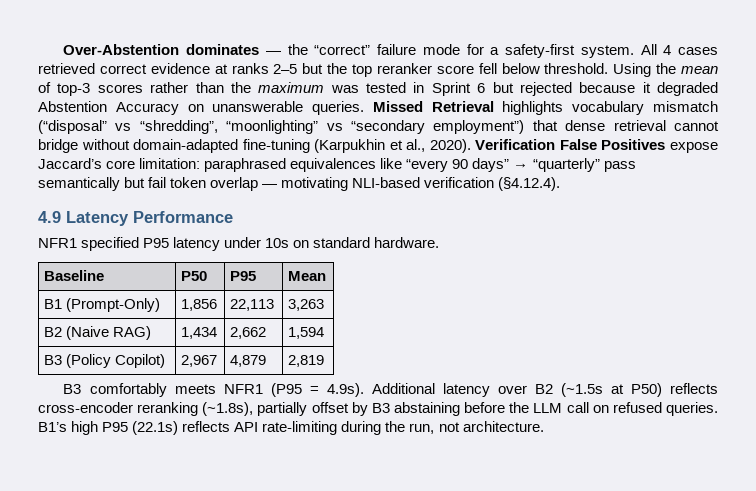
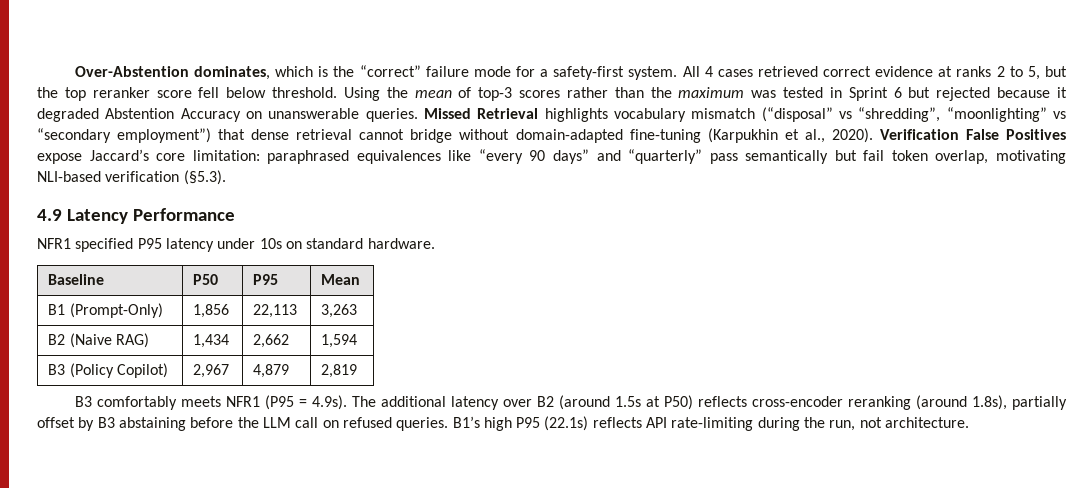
- Over-Abstention dominates — the “correct” failure mode for a safety-first system.
+ Over-Abstention dominates, which is the “correct” failure mode for a safety-first system.
- All 4 cases retrieved correct evidence at ranks 2–5 but the top reranker score fell below threshold.
+ All 4 cases retrieved correct evidence at ranks 2 to 5, but the top reranker score fell below threshold.
- Verification False Positives expose Jaccard’s core limitation: paraphrased equivalences like “every 90 days” → “quarterly” pass semantically but fail token overlap — motivating NLI-based verification (§4.12.4).
+ Verification False Positives expose Jaccard’s core limitation: paraphrased equivalences like “every 90 days” and “quarterly” pass semantically but fail token overlap, motivating NLI-based verification (§5.3).
- B3 comfortably meets NFR1 (P95 = 4.9s). Additional latency over B2 (~1.5s at P50) reflects cross-encoder reranking (~1.8s), partially offset by B3 abstaining before the LLM call on refused queries.
+ B3 comfortably meets NFR1 (P95 = 4.9s). The additional latency over B2 (around 1.5s at P50) reflects cross-encoder reranking (around 1.8s), partially offset by B3 abstaining before the LLM call on refused queries.

